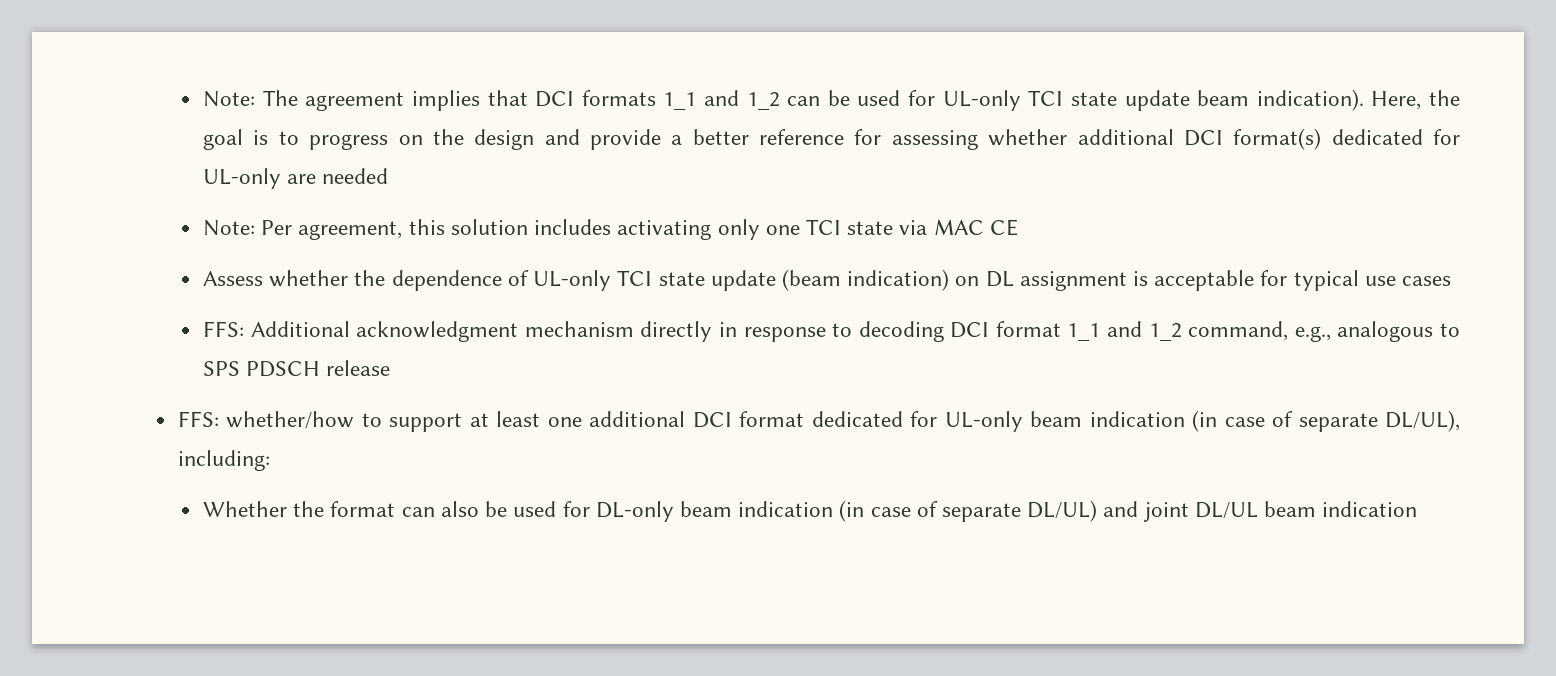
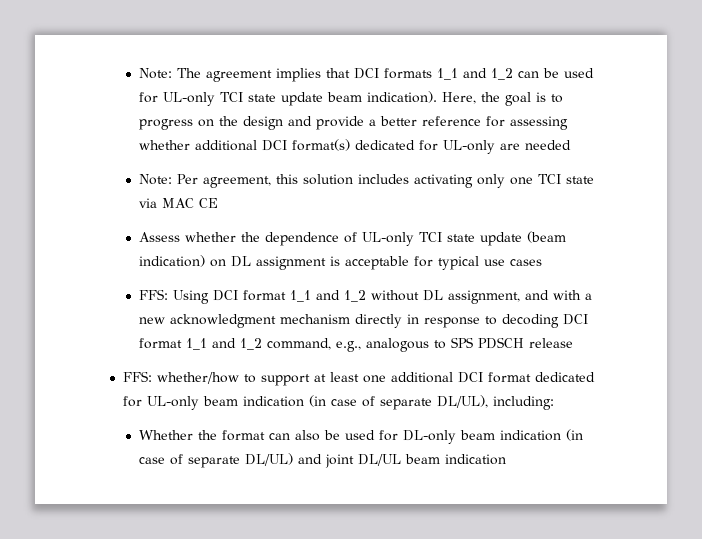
- FFS: Additional acknowledgment mechanism directly in response to decoding DCI format 1_1 and 1_2 command, e.g., analogous to SPS PDSCH release
+ FFS: Using DCI format 1_1 and 1_2 without DL assignment, and with a new acknowledgment mechanism directly in response to decoding DCI format 1_1 and 1_2 command, e.g., analogous to SPS PDSCH release

